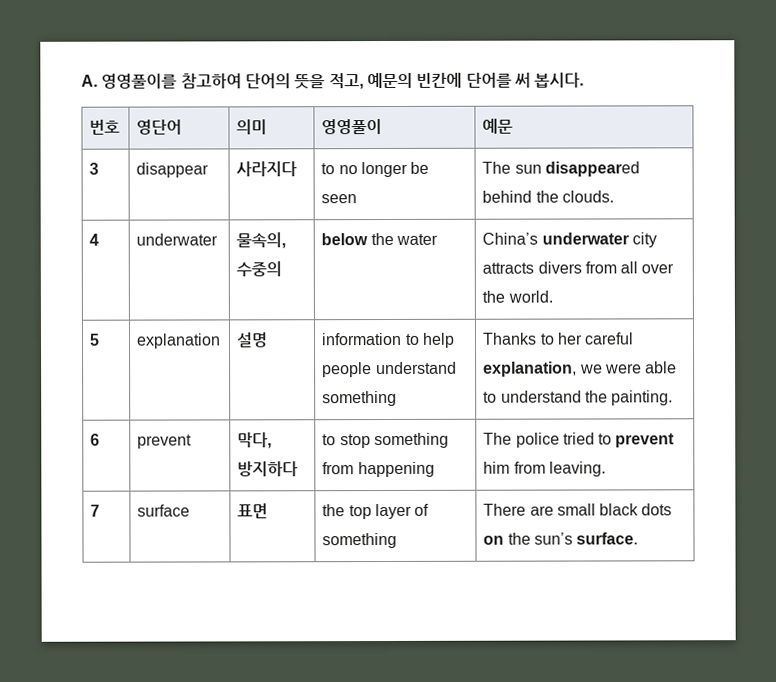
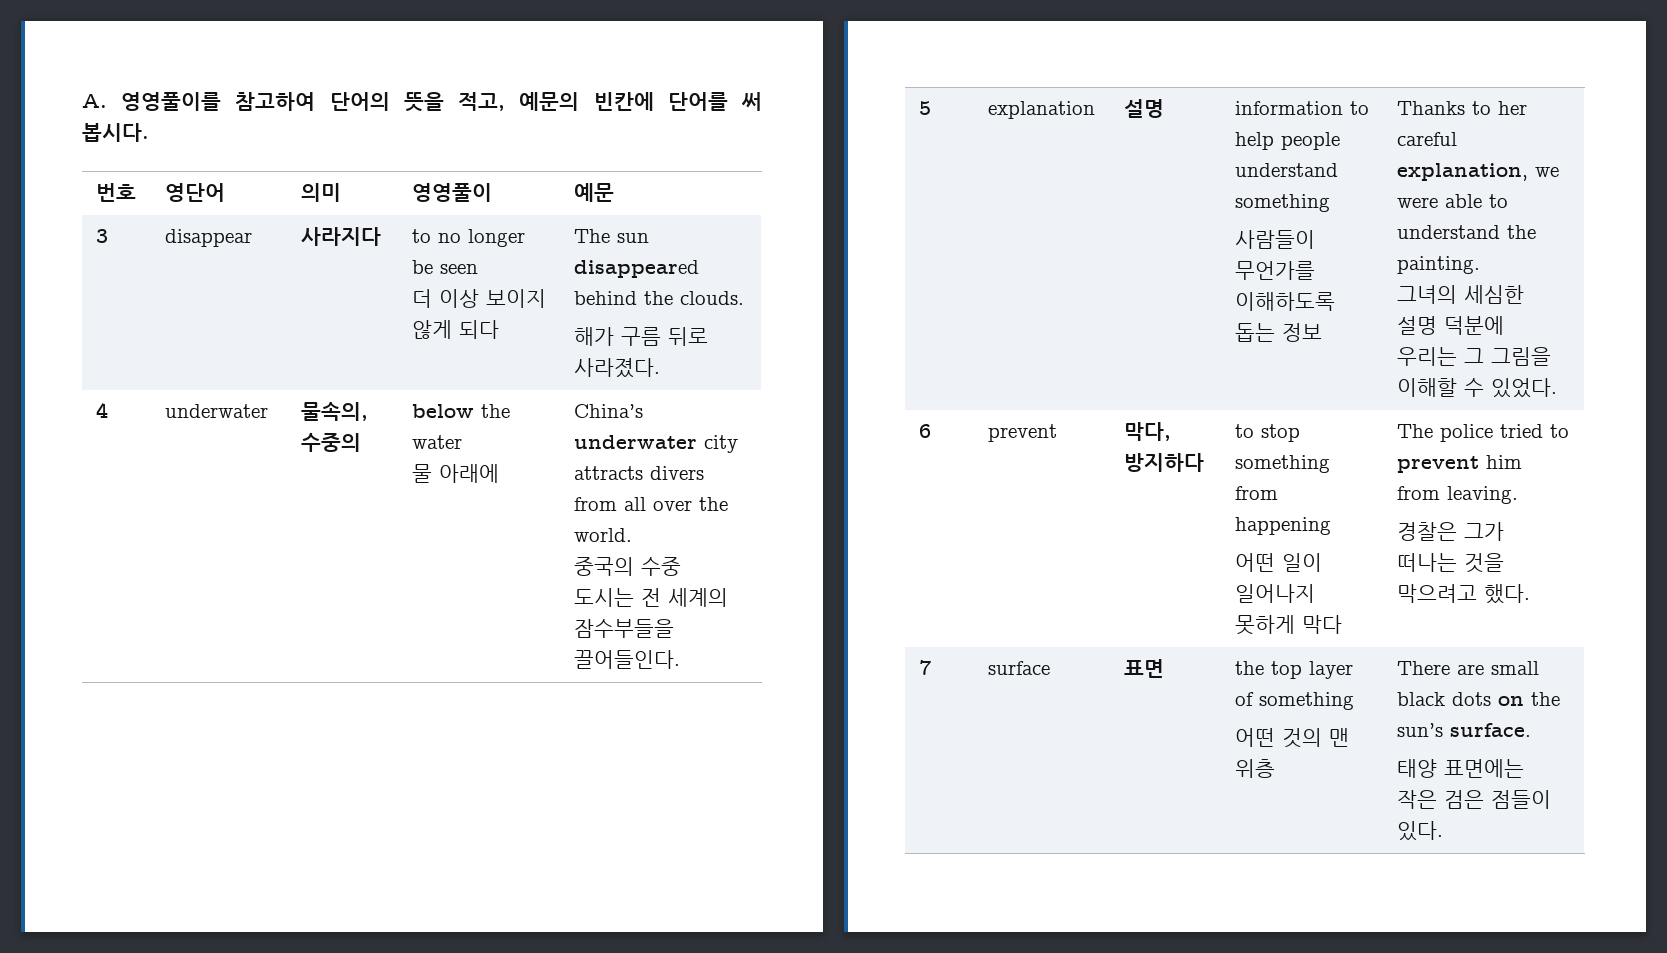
- 3 | disappear | 사라지다 | to no longer be seen | The sun disappeared behind the clouds.
+ 3 | disappear | 사라지다 | to no longer be seen
+ 더 이상 보이지 않게 되다 | The sun disappeared behind the clouds.
+ 해가 구름 뒤로 사라졌다.
- 4 | underwater | 물속의, 수중의 | below the water | China’s underwater city attracts divers from all over the world.
+ 4 | underwater | 물속의, 수중의 | below the water
+ 물 아래에 | China’s underwater city attracts divers from all over the world.
+ 중국의 수중 도시는 전 세계의 잠수부들을 끌어들인다.
- 5 | explanation | 설명 | information to help people understand something | Thanks to her careful explanation, we were able to understand the painting.
+ 5 | explanation | 설명 | information to help people understand something
+ 사람들이 무언가를 이해하도록 돕는 정보 | Thanks to her careful explanation, we were able to understand the painting.
+ 그녀의 세심한 설명 덕분에 우리는 그 그림을 이해할 수 있었다.
- 6 | prevent | 막다, 방지하다 | to stop something from happening | The police tried to prevent him from leaving.
+ 6 | prevent | 막다, 방지하다 | to stop something from happening
+ 어떤 일이 일어나지 못하게 막다 | The police tried to prevent him from leaving.
+ 경찰은 그가 떠나는 것을 막으려고 했다.
- 7 | surface | 표면 | the top layer of something | There are small black dots on the sun’s surface.
+ 7 | surface | 표면 | the top layer of something
+ 어떤 것의 맨 위층 | There are small black dots on the sun’s surface.
+ 태양 표면에는 작은 검은 점들이 있다.

